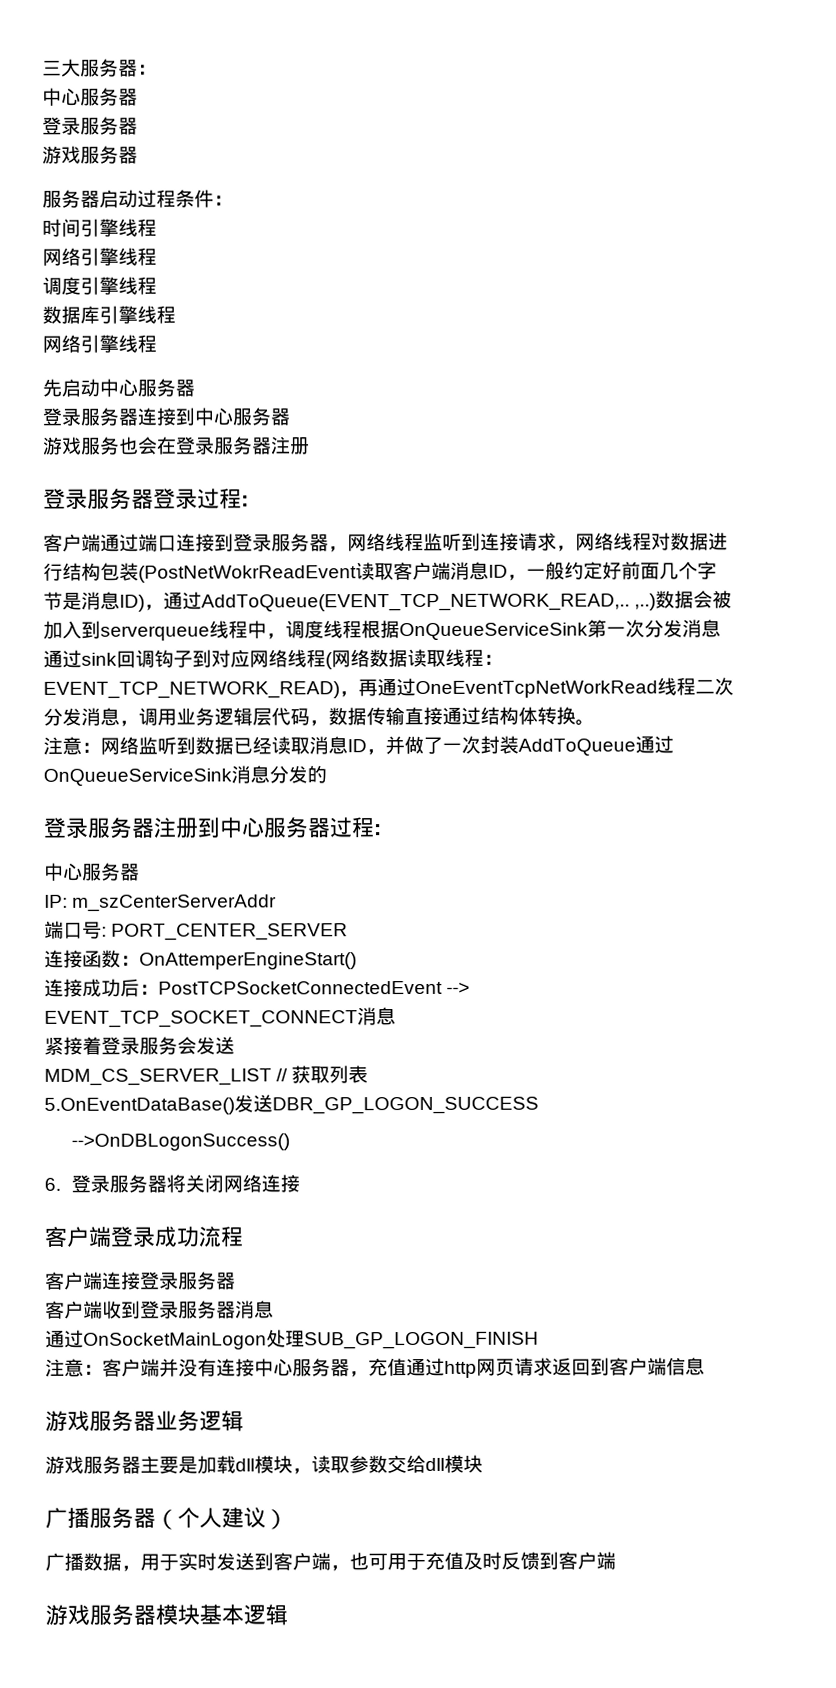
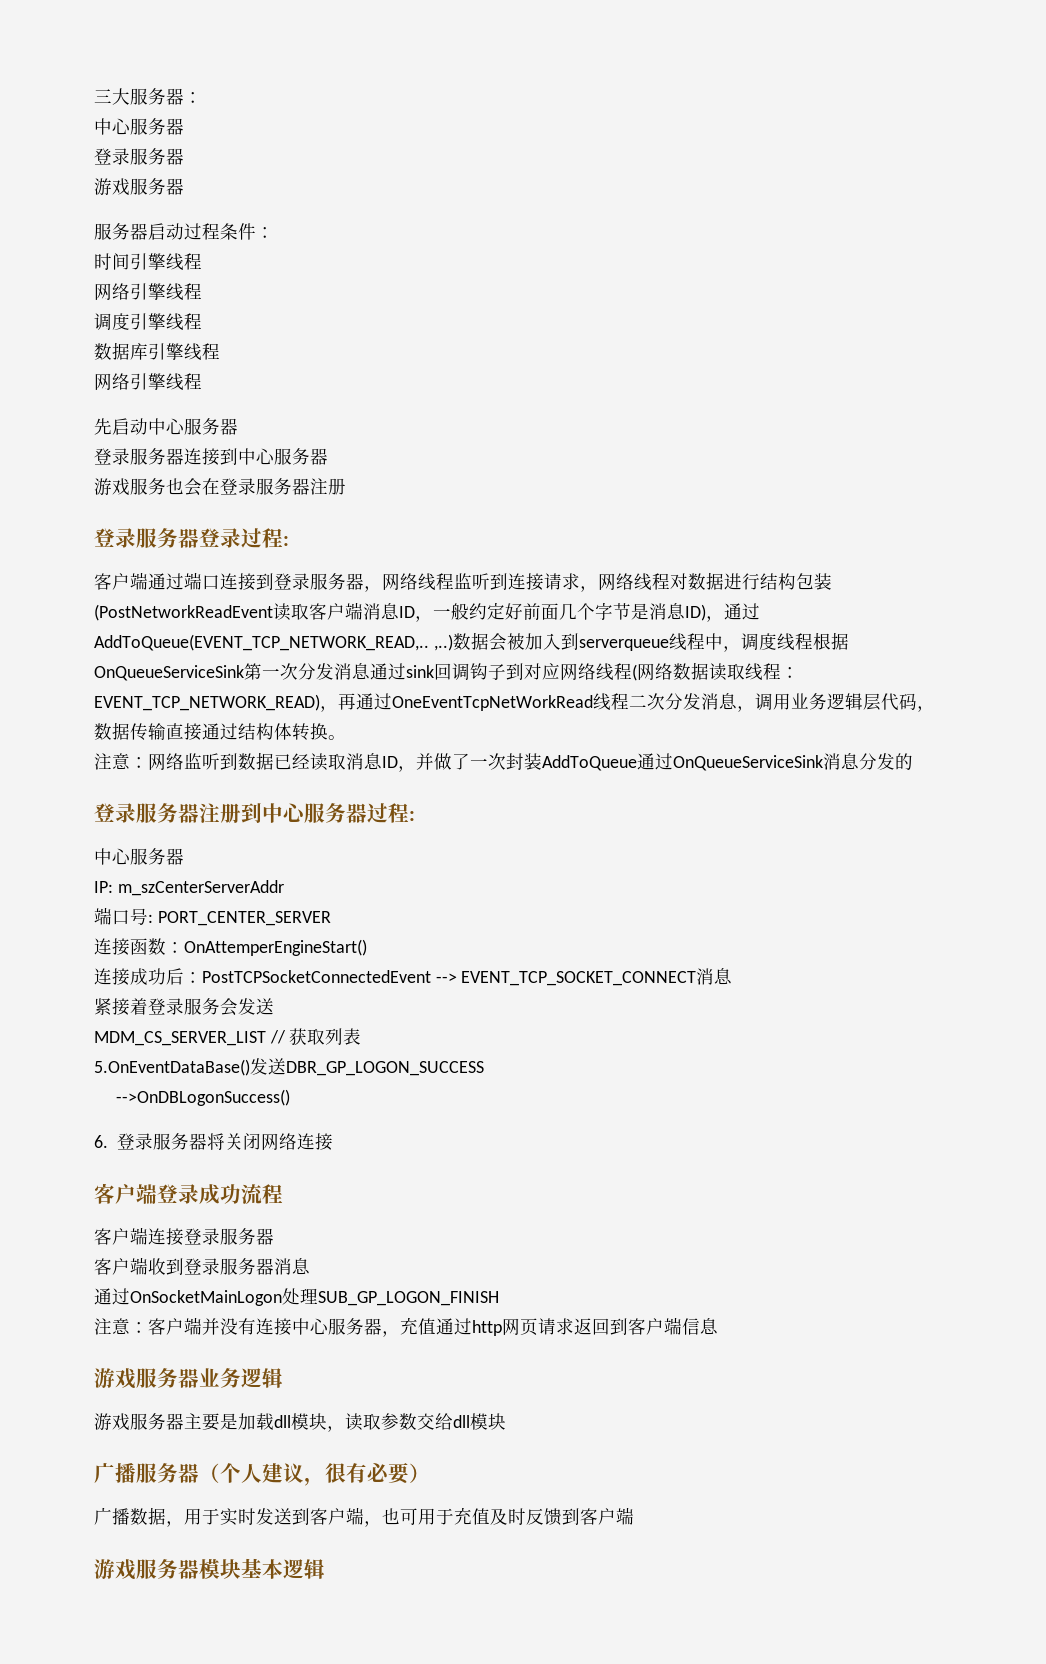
- 客户端通过端口连接到登录服务器，网络线程监听到连接请求，网络线程对数据进行结构包装(PostNetWokrReadEvent读取客户端消息ID，一般约定好前面几个字节是消息ID)，通过AddToQueue(EVENT_TCP_NETWORK_READ,.. ,..)
+ 客户端通过端口连接到登录服务器，网络线程监听到连接请求，网络线程对数据进行结构包装(PostNetworkReadEvent读取客户端消息ID，一般约定好前面几个字节是消息ID)，通过AddToQueue(EVENT_TCP_NETWORK_READ,.. ,..)
- 广播服务器（个人建议）
+ 广播服务器（个人建议，很有必要）

